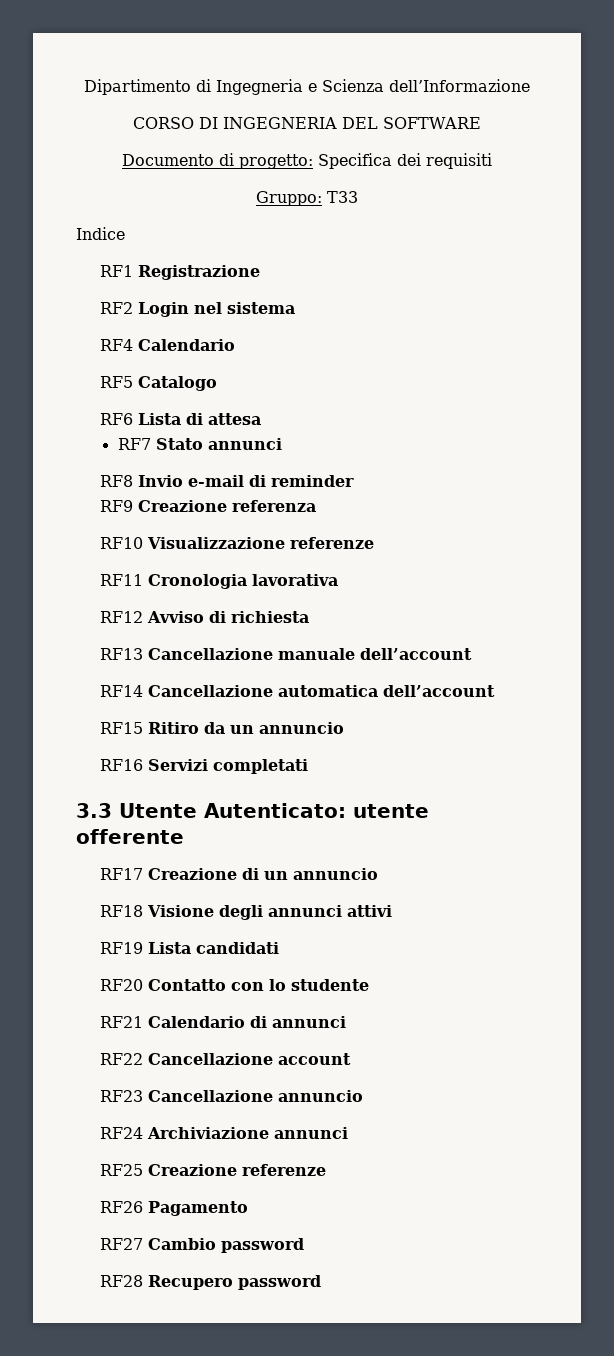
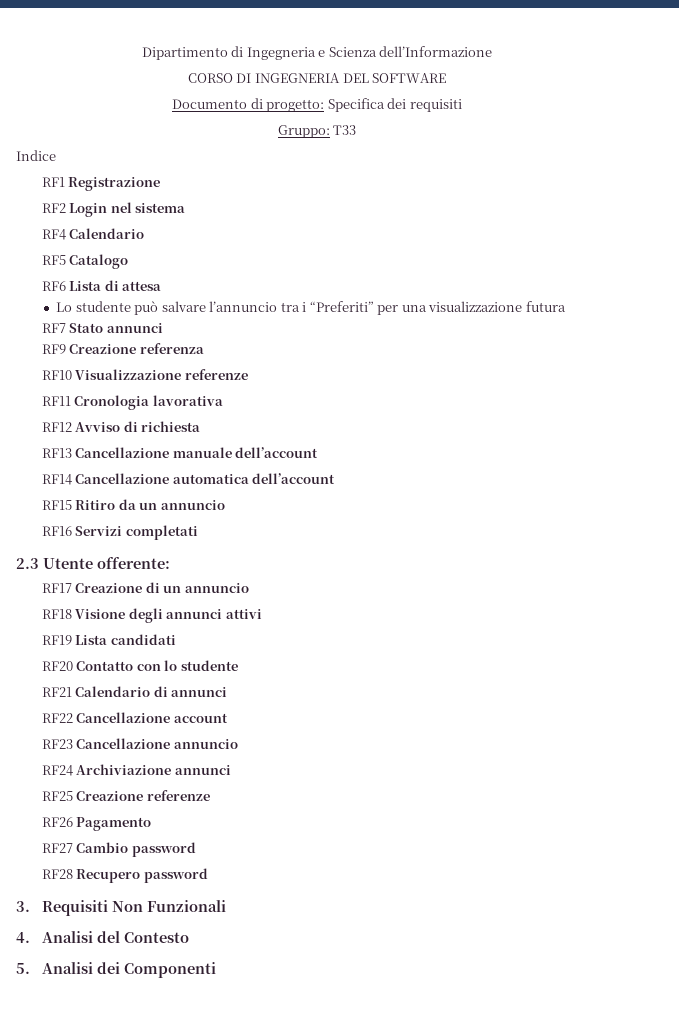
+ Lo studente può salvare l’annuncio tra i “Preferiti” per una visualizzazione futura
  RF7 Stato annunci
- RF8 Invio e-mail di reminder
- 3.3 Utente Autenticato: utente offerente
+ 2.3 Utente offerente:
+ 3. Requisiti Non Funzionali
+ 4. Analisi del Contesto
+ 5. Analisi dei Componenti

